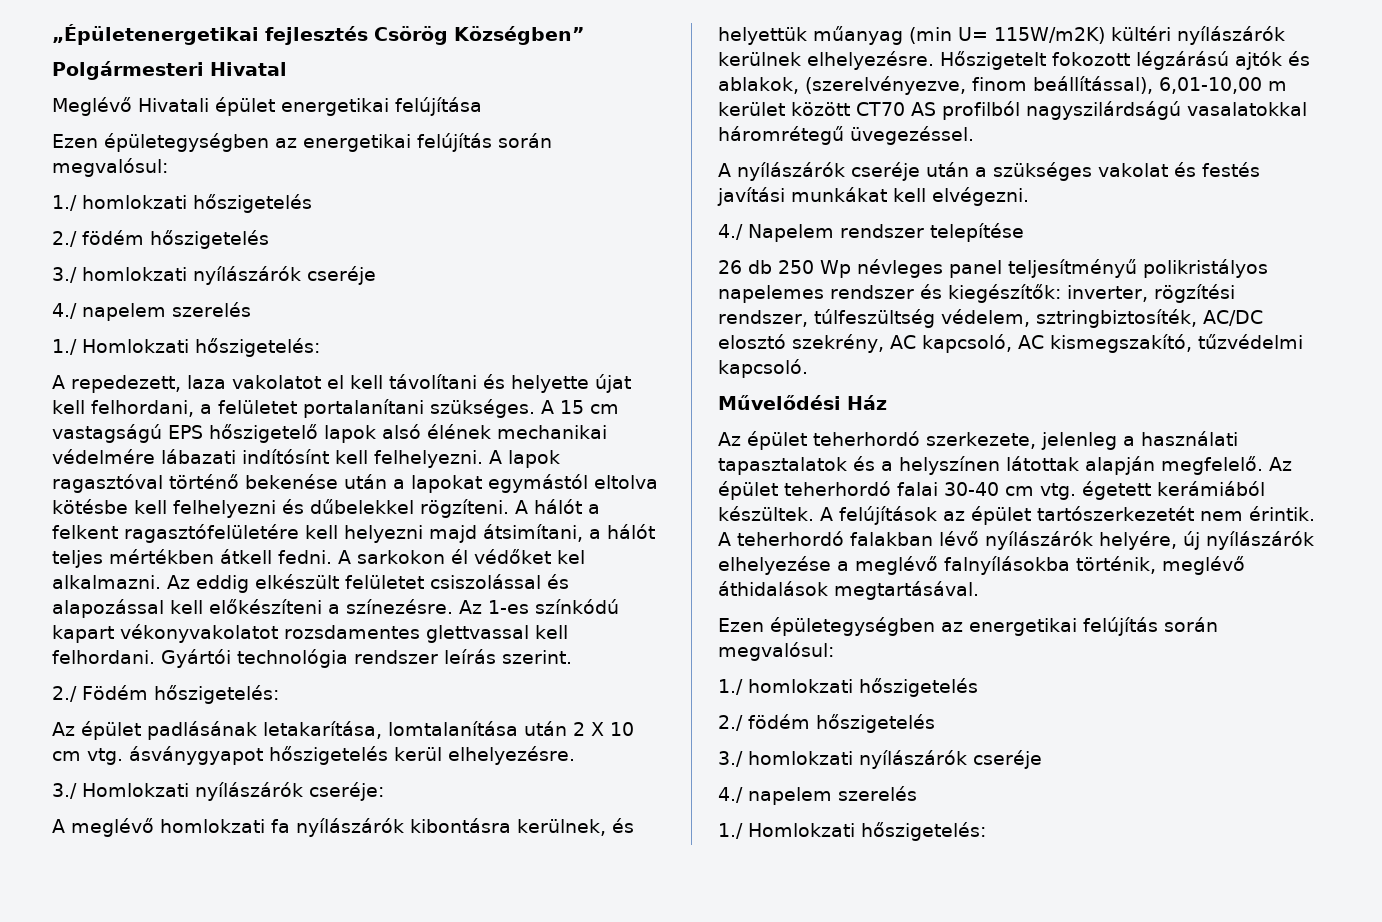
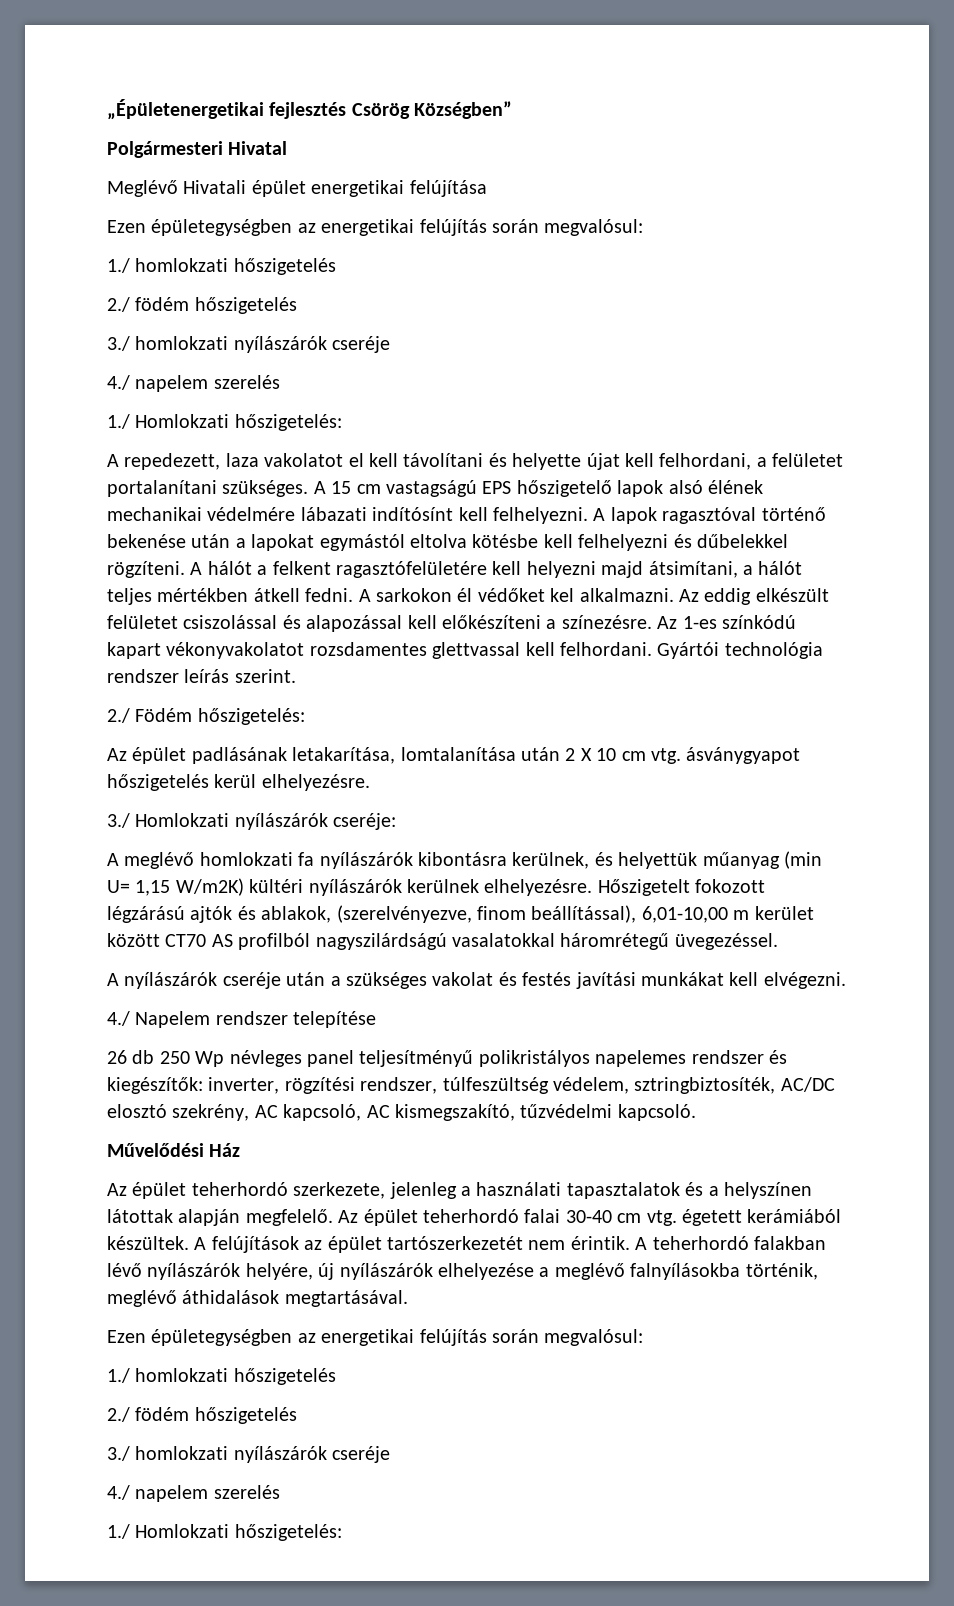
- A meglévő homlokzati fa nyílászárók kibontásra kerülnek, és helyettük műanyag (min U= 115W/m2K) kültéri nyílászárók kerülnek elhelyezésre.
+ A meglévő homlokzati fa nyílászárók kibontásra kerülnek, és helyettük műanyag (min U= 1,15 W/m2K) kültéri nyílászárók kerülnek elhelyezésre.

